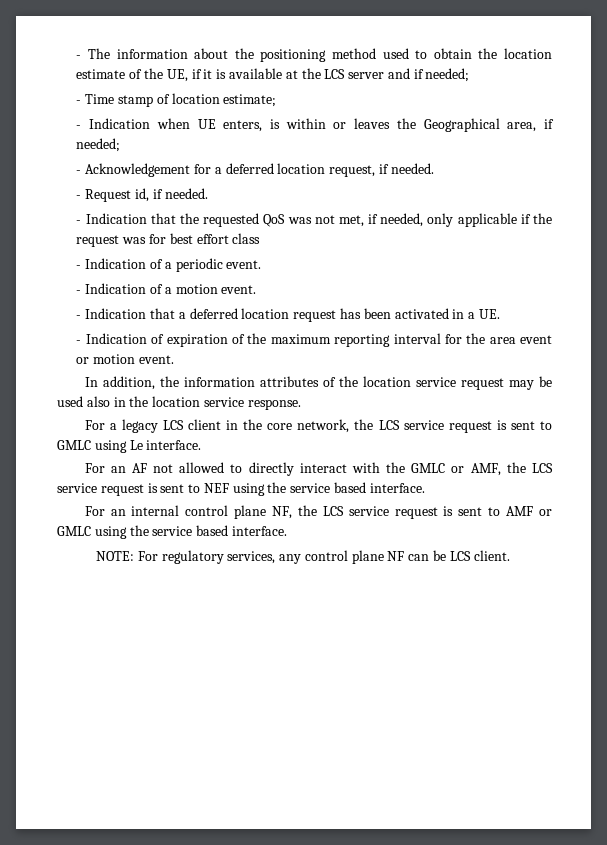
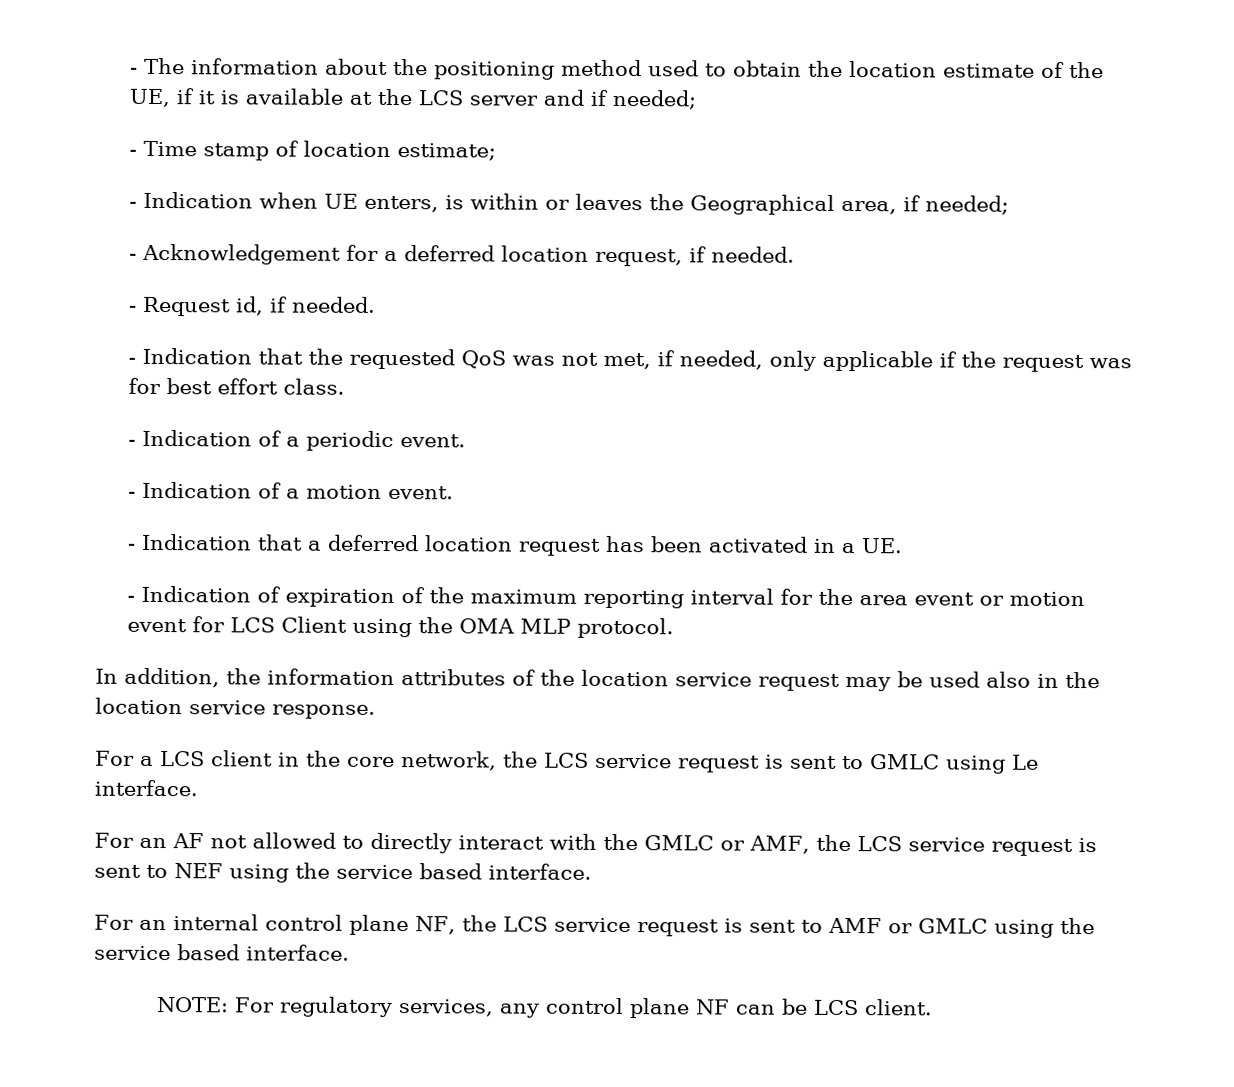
- - Indication that the requested QoS was not met, if needed, only applicable if the request was for best effort class
+ - Indication that the requested QoS was not met, if needed, only applicable if the request was for best effort class.
- - Indication of expiration of the maximum reporting interval for the area event or motion event.
+ - Indication of expiration of the maximum reporting interval for the area event or motion event for LCS Client using the OMA MLP protocol.
- For a legacy LCS client in the core network, the LCS service request is sent to GMLC using Le interface.
+ For a LCS client in the core network, the LCS service request is sent to GMLC using Le interface.

